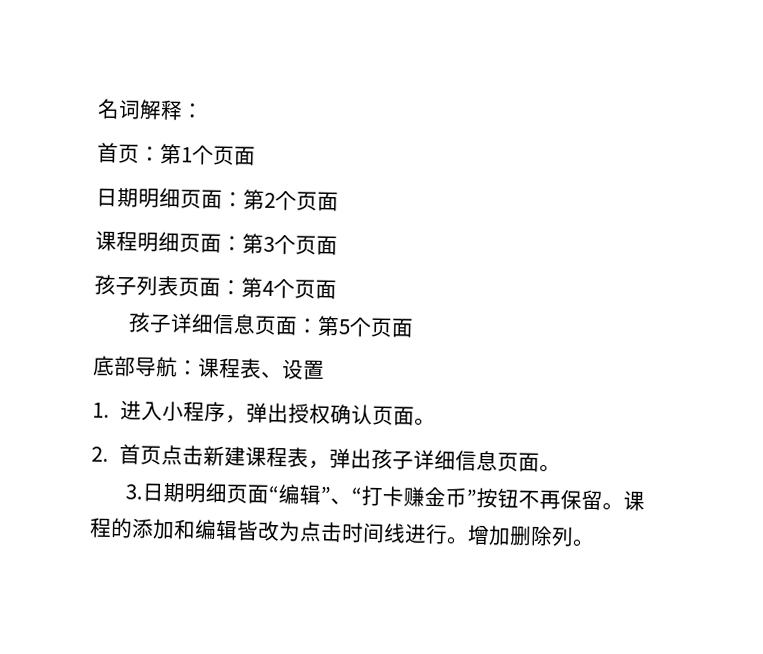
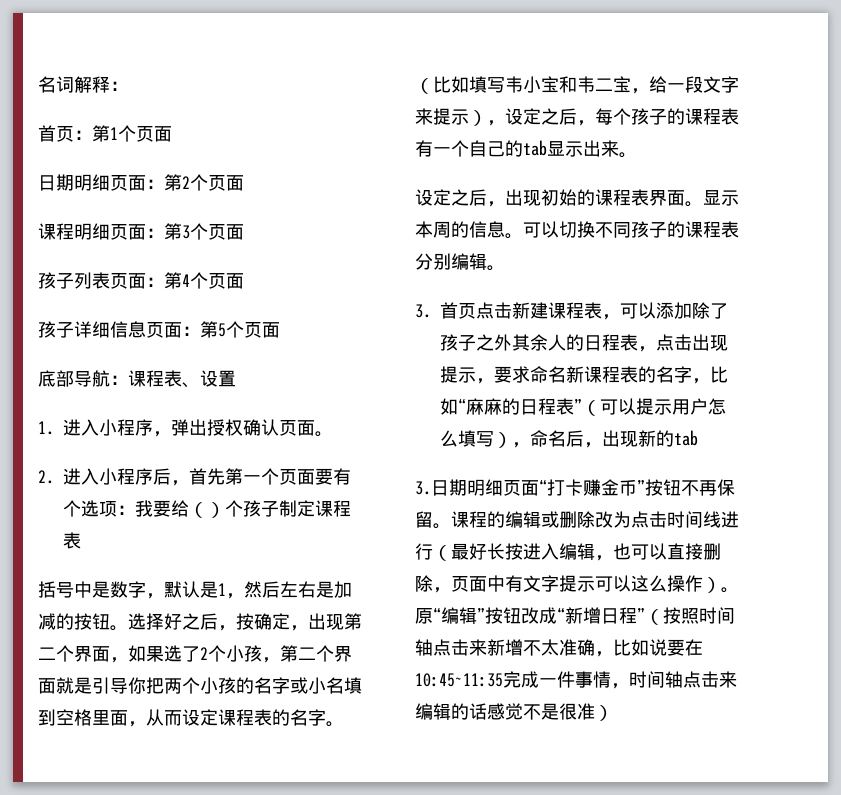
- 2.首页点击新建课程表，弹出孩子详细信息页面。
+ 2.进入小程序后，首先第一个页面要有个选项：我要给（）个孩子制定课程表
+ 括号中是数字，默认是1，然后左右是加减的按钮。选择好之后，按确定，出现第二个界面，如果选了2个小孩，第二个界面就是引导你把两个小孩的名字或小名填到空格里面，从而设定课程表的名字。（比如填写韦小宝和韦二宝，给一段文字来提示），设定之后，每个孩子的课程表有一个自己的tab显示出来。
+ 设定之后，出现初始的课程表界面。显示本周的信息。可以切换不同孩子的课程表分别编辑。
+ 3.首页点击新建课程表，可以添加除了孩子之外其余人的日程表，点击出现提示，要求命名新课程表的名字，比如“麻麻的日程表”（可以提示用户怎么填写），命名后，出现新的tab
- 3.日期明细页面“编辑”、“打卡赚金币”按钮不再保留。
+ 3.日期明细页面“打卡赚金币”按钮不再保留。
- 课程的添加和编辑皆改为点击时间线进行。增加删除列。
+ 课程的编辑或删除改为点击时间线进行（最好长按进入编辑，也可以直接删除，页面中有文字提示可以这么操作）。原“编辑”按钮改成“新增日程”（按照时间轴点击来新增不太准确，比如说要在10:45~11:35完成一件事情，时间轴点击来编辑的话感觉不是很准）

